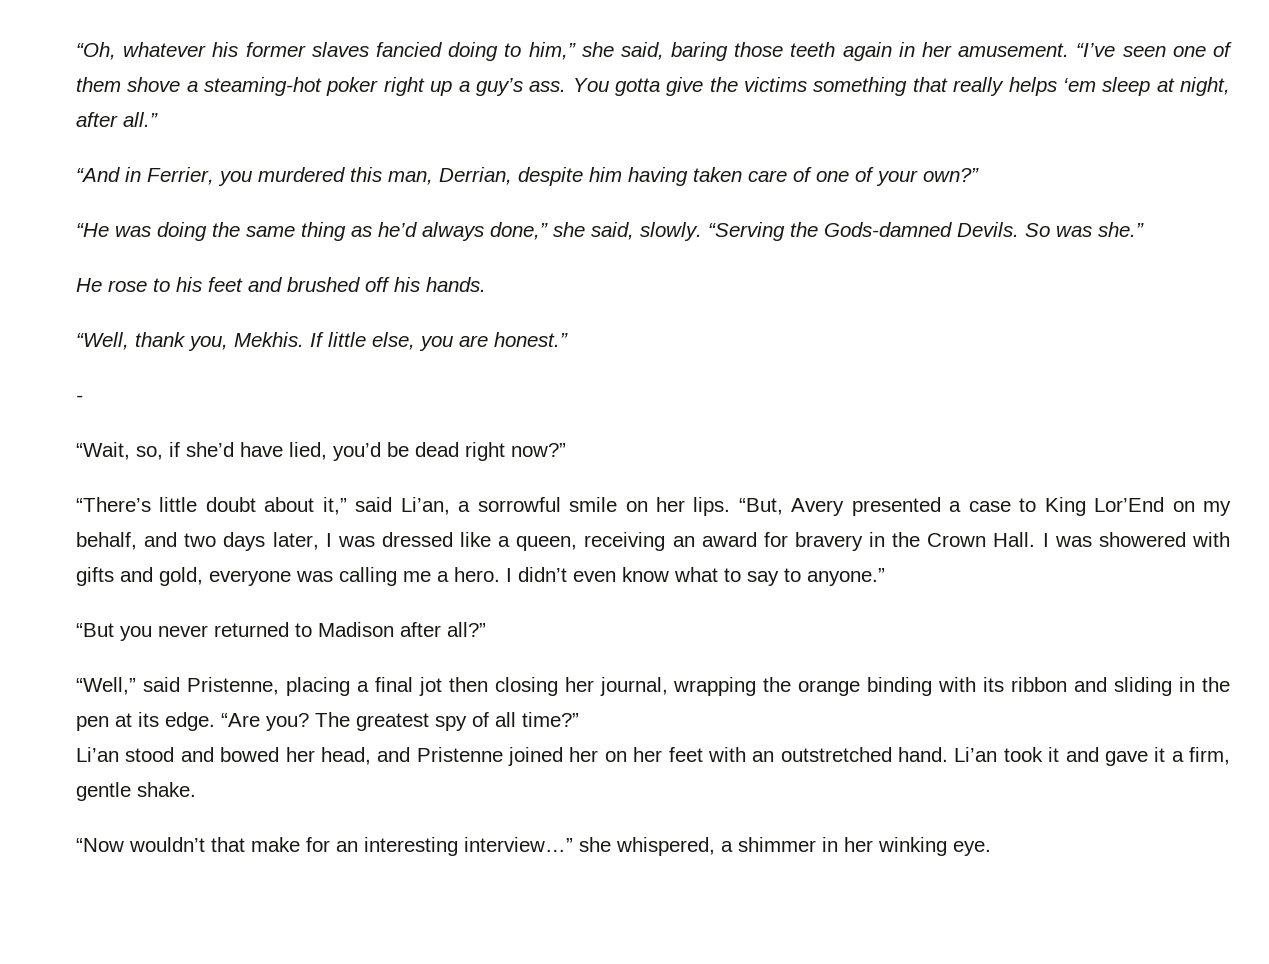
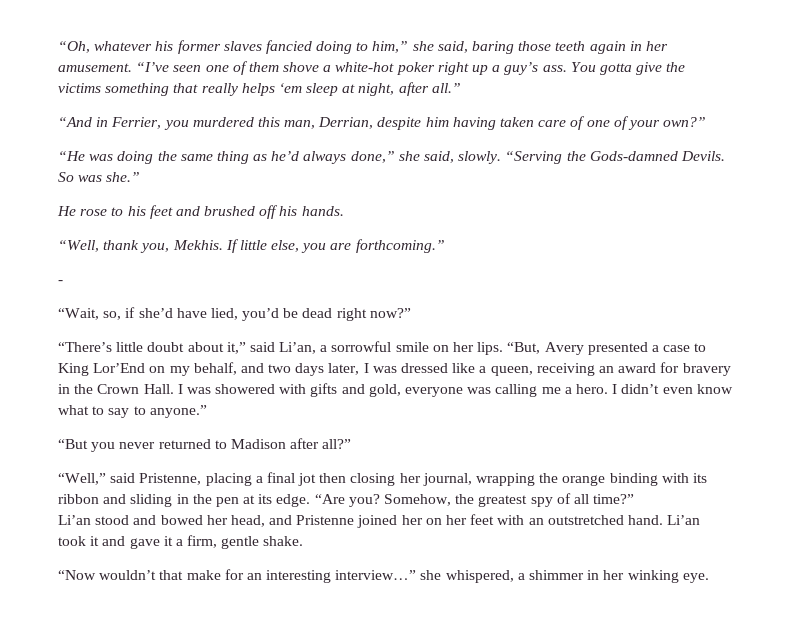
- “I’ve seen one of them shove a steaming-hot poker right up a guy’s ass.
+ “I’ve seen one of them shove a white-hot poker right up a guy’s ass.
- If little else, you are honest.”
+ If little else, you are forthcoming.”
- The greatest spy of all time?”
+ Somehow, the greatest spy of all time?”

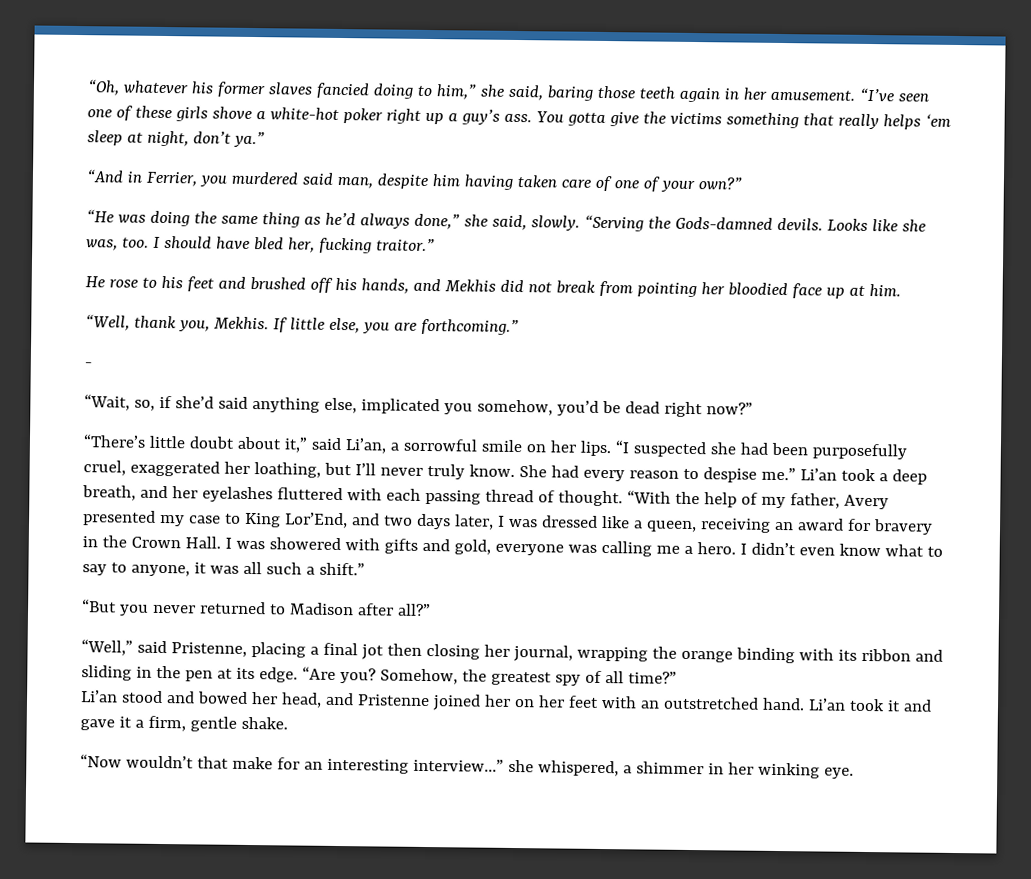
- “I’ve seen one of them shove a white-hot poker right up a guy’s ass.
+ “I’ve seen one of these girls shove a white-hot poker right up a guy’s ass.
- You gotta give the victims something that really helps ‘em sleep at night, after all.”
+ You gotta give the victims something that really helps ‘em sleep at night, don’t ya.”
- “And in Ferrier, you murdered this man, Derrian, despite him having taken care of one of your own?”
+ “And in Ferrier, you murdered said man, despite him having taken care of one of your own?”
- “Serving the Gods-damned Devils. So was she.”
+ “Serving the Gods-damned devils. Looks like she was, too. I should have bled her, fucking traitor.”
- He rose to his feet and brushed off his hands.
+ He rose to his feet and brushed off his hands, and Mekhis did not break from pointing her bloodied face up at him.
- “Wait, so, if she’d have lied, you’d be dead right now?”
+ “Wait, so, if she’d said anything else, implicated you somehow, you’d be dead right now?”
- “But, Avery presented a case to King Lor’End on my behalf, and two days later, I was dressed like a queen, receiving an award for bravery in the Crown Hall.
+ “I suspected she had been purposefully cruel, exaggerated her loathing, but I’ll never truly know. She had every reason to despise me.” Li’an took a deep breath, and her eyelashes fluttered with each passing thread of thought. “With the help of my father, Avery presented my case to King Lor’End, and two days later, I was dressed like a queen, receiving an award for bravery in the Crown Hall.
- I didn’t even know what to say to anyone.”
+ I didn’t even know what to say to anyone, it was all such a shift.”

